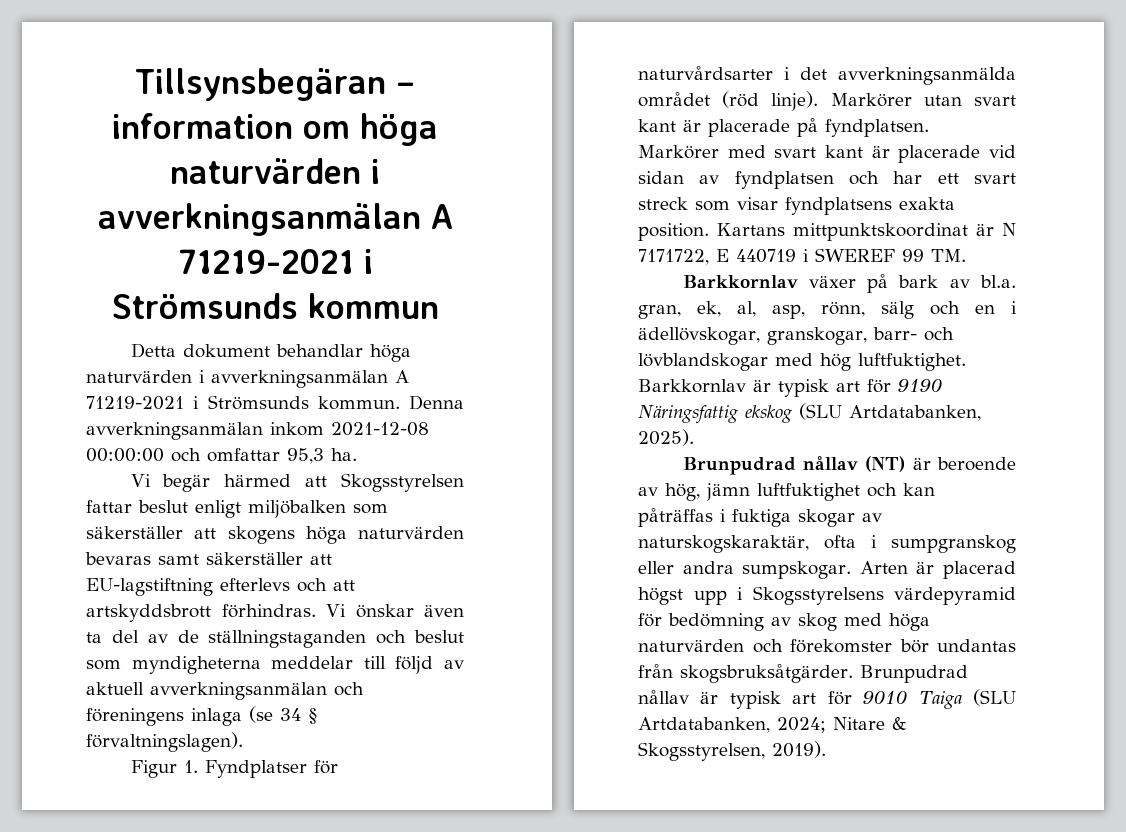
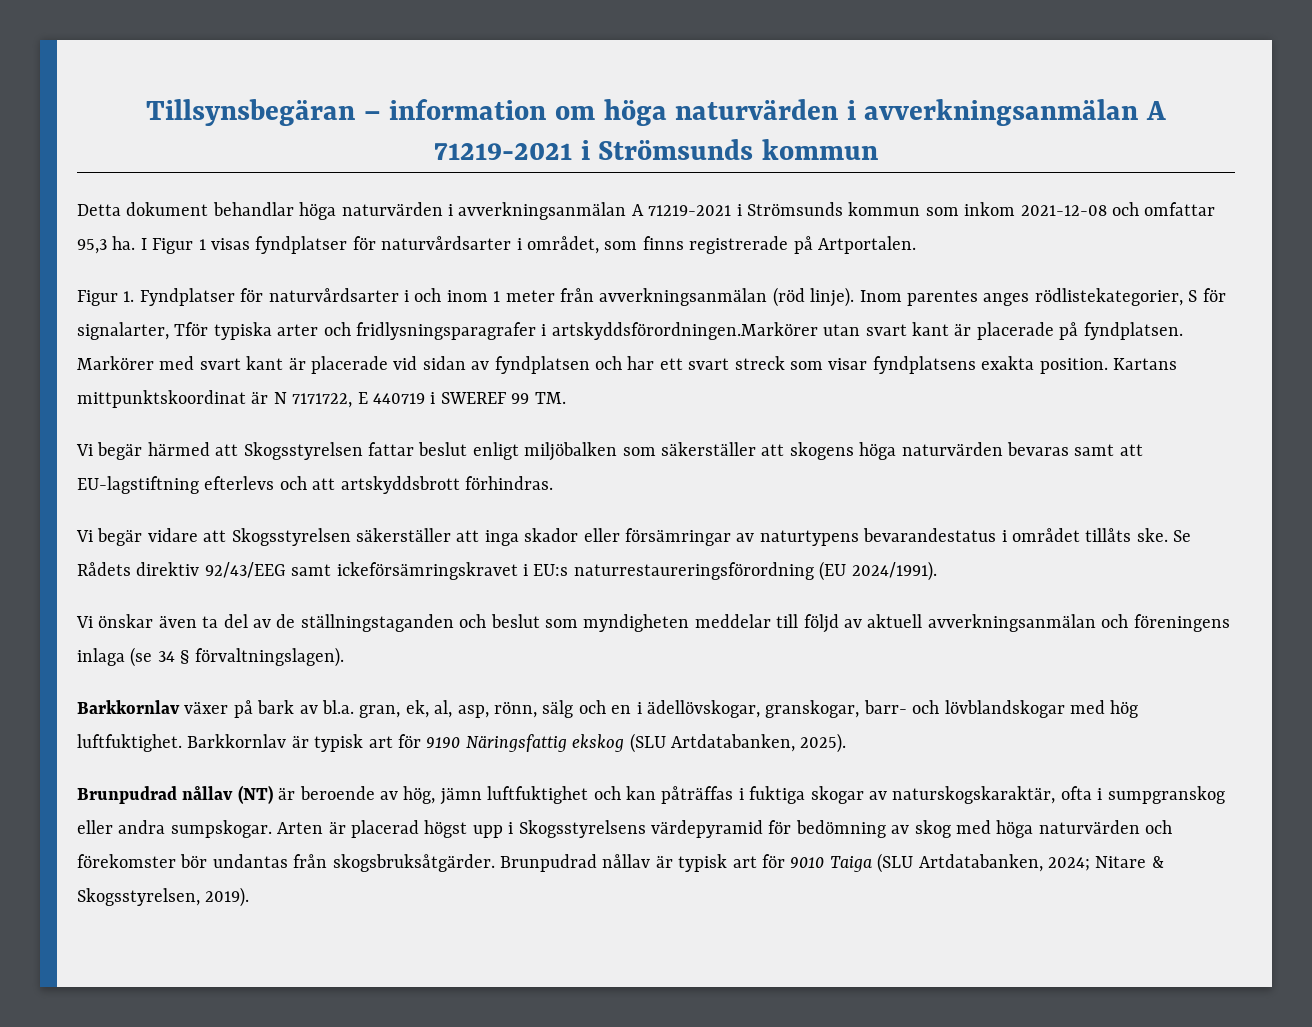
- Detta dokument behandlar höga naturvärden i avverkningsanmälan A 71219-2021 i Strömsunds kommun. Denna avverkningsanmälan inkom 2021-12-08 00:00:00 och omfattar 95,3 ha.
- Vi begär härmed att Skogsstyrelsen fattar beslut enligt miljöbalken som säkerställer att skogens höga naturvärden bevaras samt säkerställer att EU-lagstiftning efterlevs och att artskyddsbrott förhindras. Vi önskar även ta del av de ställningstaganden och beslut som myndigheterna meddelar till följd av aktuell avverkningsanmälan och föreningens inlaga (se 34 § förvaltningslagen).
+ Detta dokument behandlar höga naturvärden i avverkningsanmälan A 71219-2021 i Strömsunds kommun som inkom 2021-12-08 och omfattar 95,3 ha. I Figur 1 visas fyndplatser för naturvårdsarter i området, som finns registrerade på Artportalen.
- Figur 1. Fyndplatser för naturvårdsarter i det avverkningsanmälda området (röd linje). Markörer utan svart kant är placerade på fyndplatsen.
+ Figur 1. Fyndplatser för naturvårdsarter i och inom 1 meter från avverkningsanmälan (röd linje). Inom parentes anges rödlistekategorier, S för signalarter, Tför typiska arter och fridlysningsparagrafer i artskyddsförordningen.Markörer utan svart kant är placerade på fyndplatsen.
+ Vi begär härmed att Skogsstyrelsen fattar beslut enligt miljöbalken som säkerställer att skogens höga naturvärden bevaras samt att EU-lagstiftning efterlevs och att artskyddsbrott förhindras.
+ Vi begär vidare att Skogsstyrelsen säkerställer att inga skador eller försämringar av naturtypens bevarandestatus i området tillåts ske. Se Rådets direktiv 92/43/EEG samt ickeförsämringskravet i EU:s naturrestaureringsförordning (EU 2024/1991).
+ Vi önskar även ta del av de ställningstaganden och beslut som myndigheten meddelar till följd av aktuell avverkningsanmälan och föreningens inlaga (se 34 § förvaltningslagen).

